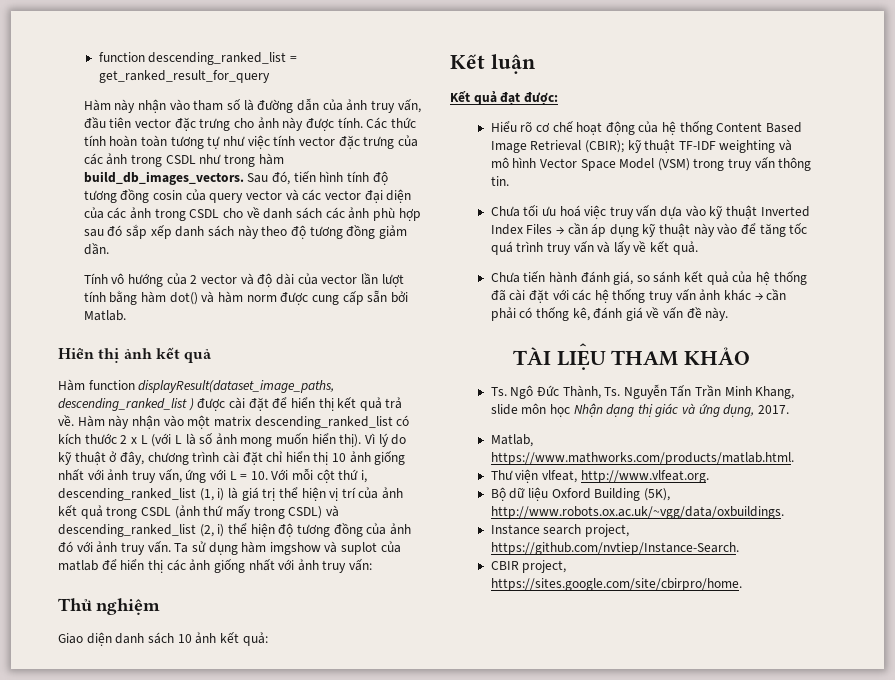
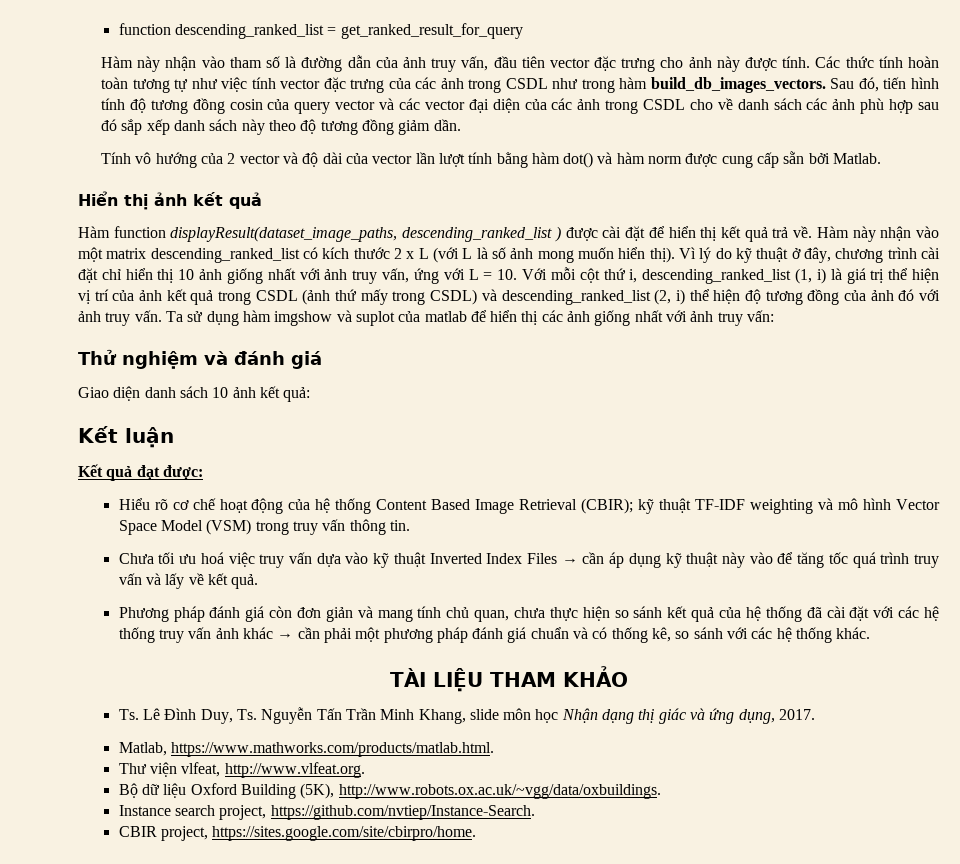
- Thử nghiệm
+ Thử nghiệm và đánh giá
- Chưa tiến hành đánh giá, so sánh kết quả của hệ thống đã cài đặt với các hệ thống truy vấn ảnh khác → cần phải có thống kê, đánh giá về vấn đề này.
+ Phương pháp đánh giá còn đơn giản và mang tính chủ quan, chưa thực hiện so sánh kết quả của hệ thống đã cài đặt với các hệ thống truy vấn ảnh khác → cần phải một phương pháp đánh giá chuẩn và có thống kê, so sánh với các hệ thống khác.
- Ts. Ngô Đức Thành, Ts. Nguyễn Tấn Trần Minh Khang, slide môn học Nhận dạng thị giác và ứng dụng, 2017.
+ Ts. Lê Đình Duy, Ts. Nguyễn Tấn Trần Minh Khang, slide môn học Nhận dạng thị giác và ứng dụng, 2017.

